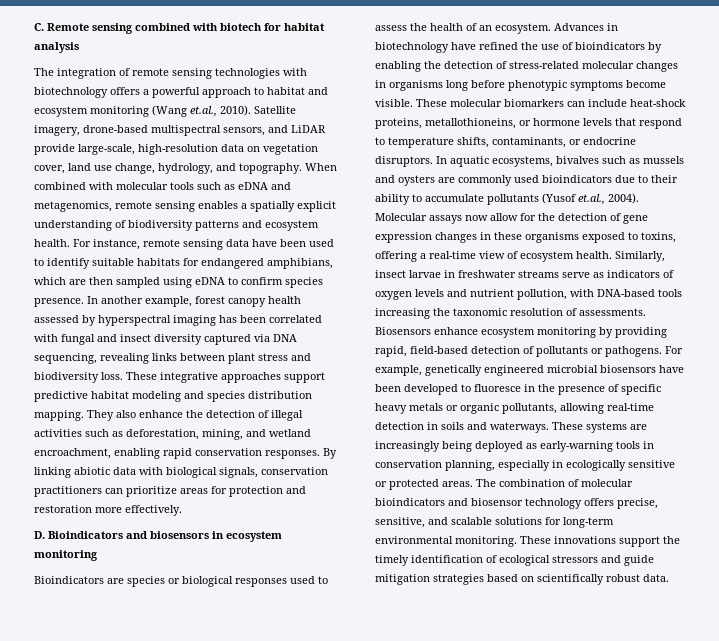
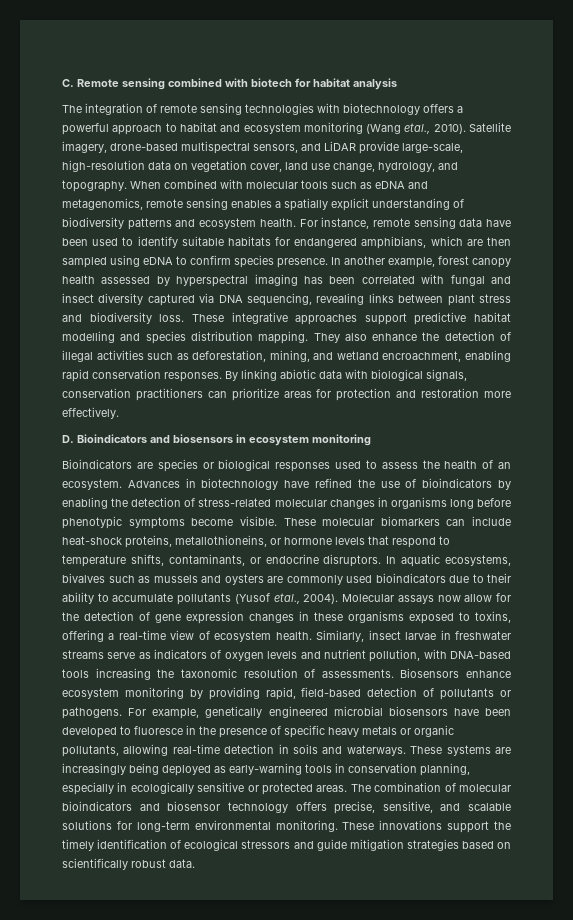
- The integration of remote sensing technologies with biotechnology offers a powerful approach to habitat and ecosystem monitoring (Wang et.al., 2010).
+ The integration of remote sensing technologies with biotechnology offers a powerful approach to habitat and ecosystem monitoring (Wang etal., 2010).
- These integrative approaches support predictive habitat modeling and species distribution mapping.
+ These integrative approaches support predictive habitat modelling and species distribution mapping.
- In aquatic ecosystems, bivalves such as mussels and oysters are commonly used bioindicators due to their ability to accumulate pollutants (Yusof et.al., 2004).
+ In aquatic ecosystems, bivalves such as mussels and oysters are commonly used bioindicators due to their ability to accumulate pollutants (Yusof etal., 2004).

